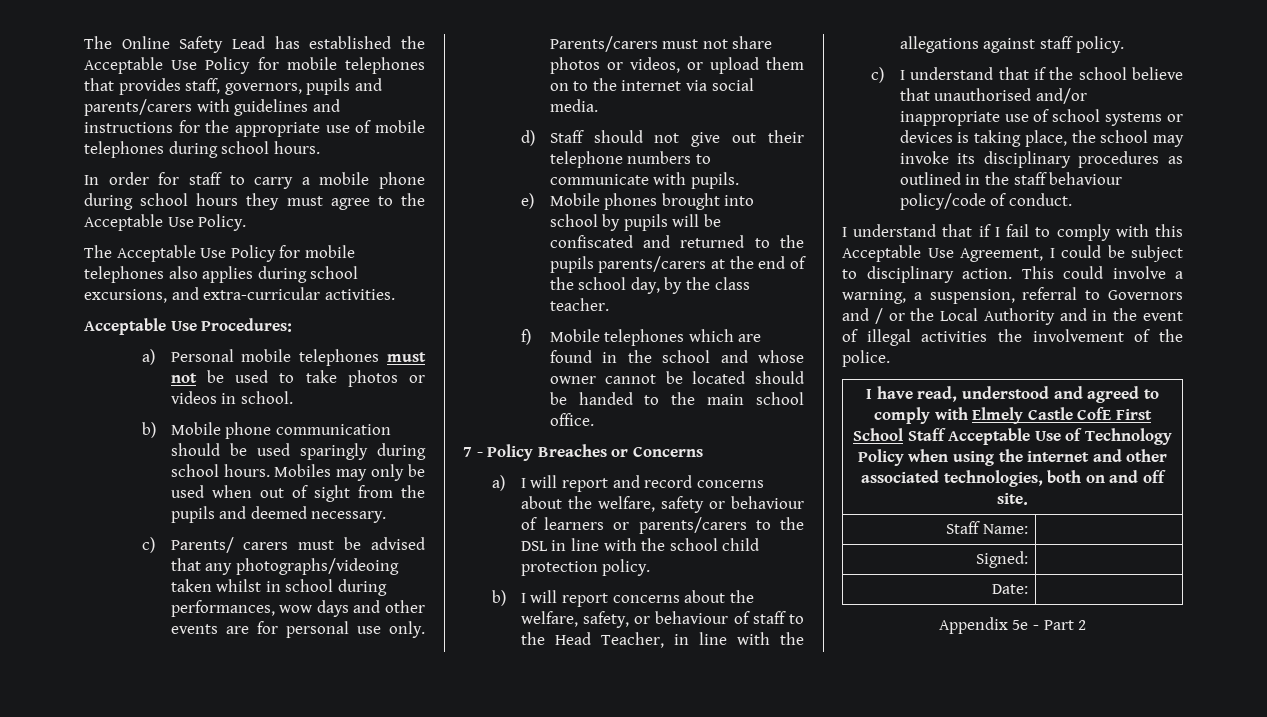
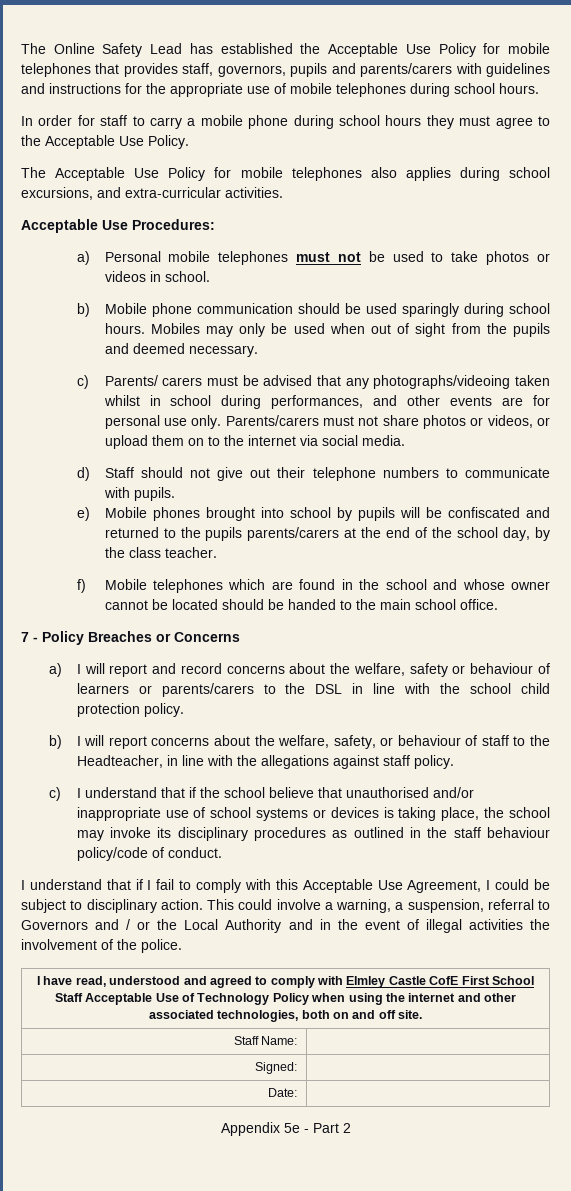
- c) Parents/ carers must be advised that any photographs/videoing taken whilst in school during performances, wow days and other events are for personal use only.
+ c) Parents/ carers must be advised that any photographs/videoing taken whilst in school during performances, and other events are for personal use only.
- b) I will report concerns about the welfare, safety, or behaviour of staff to the Head Teacher, in line with the allegations against staff policy.
+ b) I will report concerns about the welfare, safety, or behaviour of staff to the Headteacher, in line with the allegations against staff policy.
- I have read, understood and agreed to comply with Elmely Castle CofE First School Staff Acceptable Use of Technology Policy when using the internet and other associated technologies, both on and off site.
+ I have read, understood and agreed to comply with Elmley Castle CofE First School Staff Acceptable Use of Technology Policy when using the internet and other associated technologies, both on and off site.

